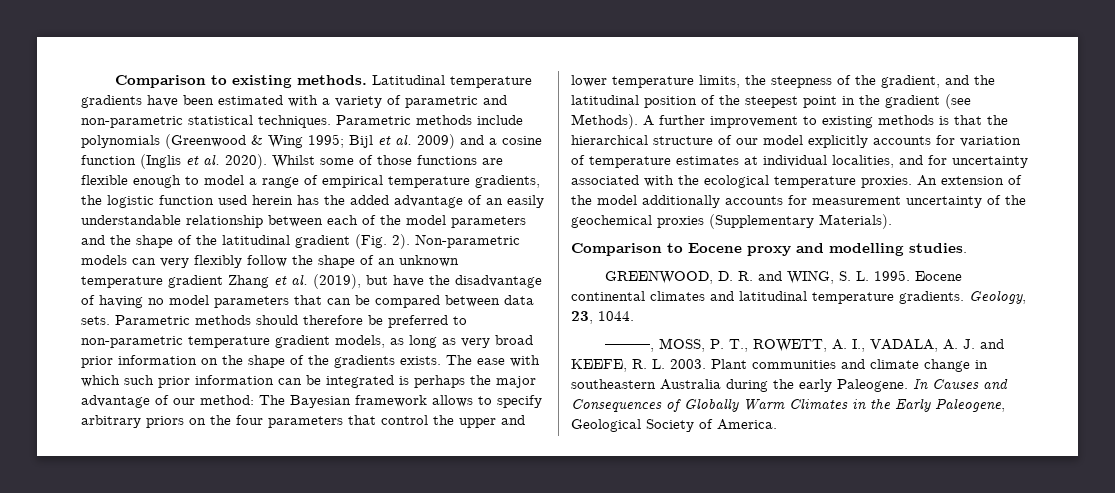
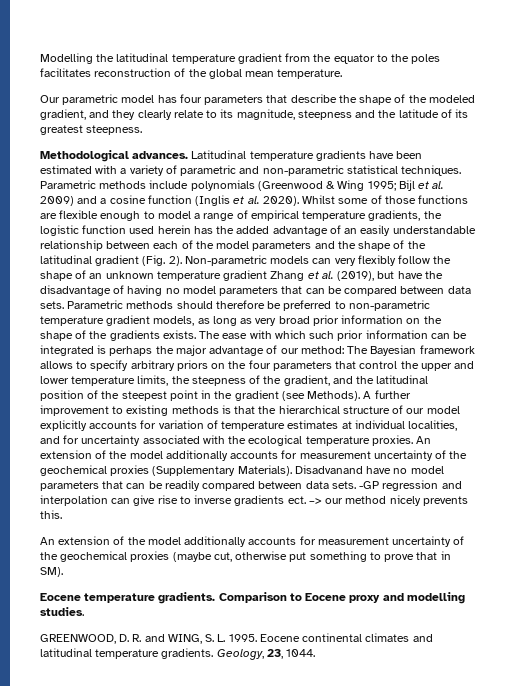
- Comparison to existing methods.
+ Modelling the latitudinal temperature gradient from the equator to the poles facilitates reconstruction of the global mean temperature.
+ Our parametric model has four parameters that describe the shape of the modeled gradient, and they clearly relate to its magnitude, steepness and the latitude of its greatest steepness.
+ Methodological advances.
- An extension of the model additionally accounts for measurement uncertainty of the geochemical proxies (Supplementary Materials).
- Comparison to Eocene proxy and modelling studies.
+ An extension of the model additionally accounts for measurement uncertainty of the geochemical proxies (Supplementary Materials). Disadvanand have no model parameters that can be readily compared between data sets. -GP regression and interpolation can give rise to inverse gradients ect. –> our method nicely prevents this.
+ An extension of the model additionally accounts for measurement uncertainty of the geochemical proxies (maybe cut, otherwise put something to prove that in SM).
+ Eocene temperature gradients. Comparison to Eocene proxy and modelling studies.
- ———, MOSS, P. T., ROWETT, A. I., VADALA, A. J. and KEEFE, R. L. 2003. Plant communities and climate change in southeastern Australia during the early Paleogene. In Causes and Consequences of Globally Warm Climates in the Early Paleogene, Geological Society of America.

